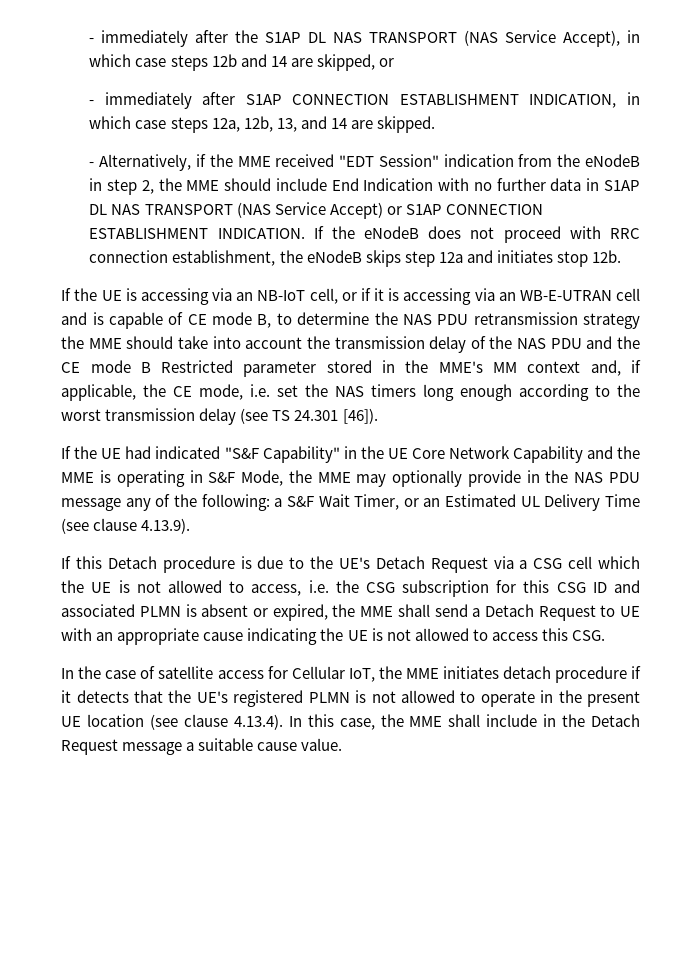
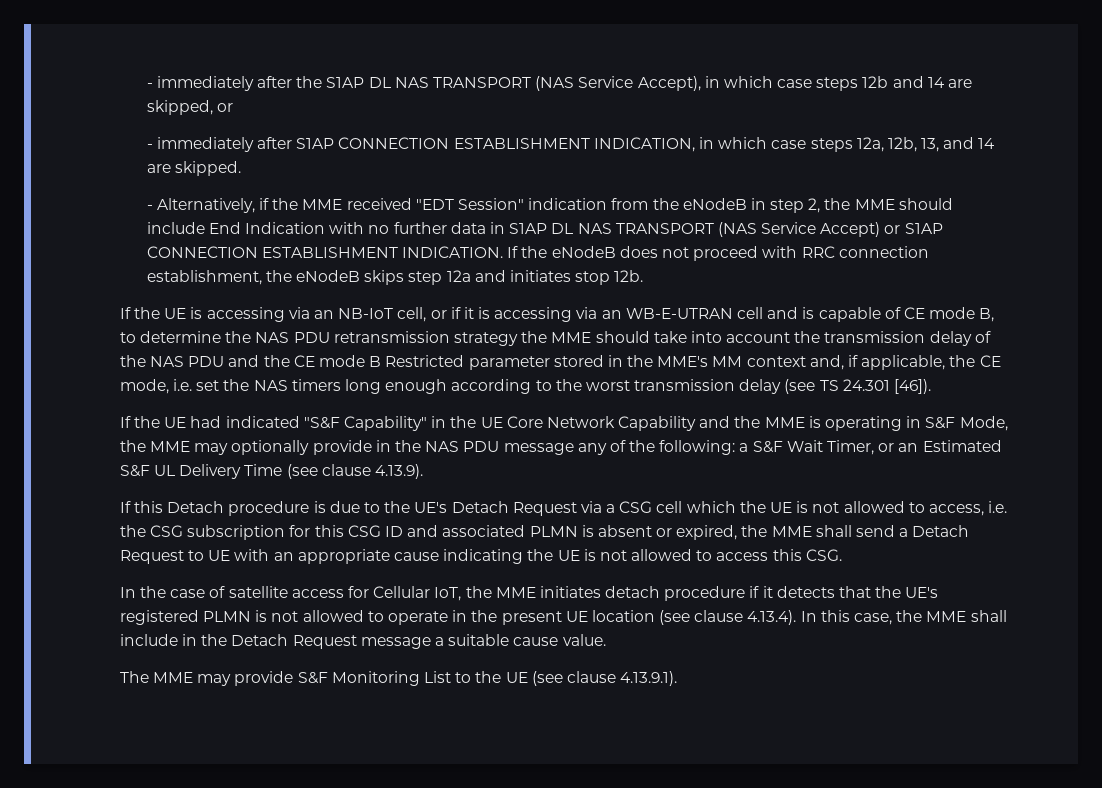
- If the UE had indicated "S&F Capability" in the UE Core Network Capability and the MME is operating in S&F Mode, the MME may optionally provide in the NAS PDU message any of the following: a S&F Wait Timer, or an Estimated UL Delivery Time (see clause 4.13.9).
+ If the UE had indicated "S&F Capability" in the UE Core Network Capability and the MME is operating in S&F Mode, the MME may optionally provide in the NAS PDU message any of the following: a S&F Wait Timer, or an Estimated S&F UL Delivery Time (see clause 4.13.9).
+ The MME may provide S&F Monitoring List to the UE (see clause 4.13.9.1).

